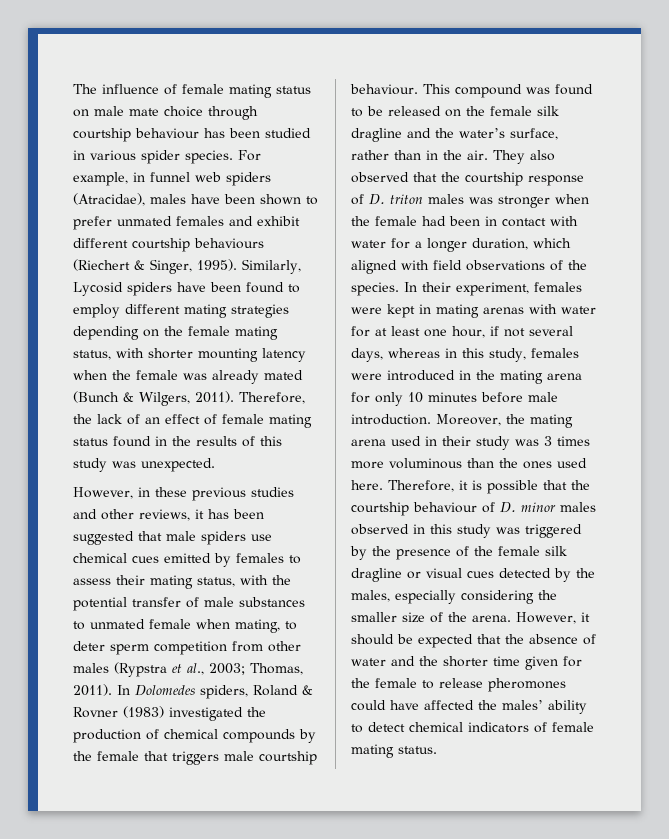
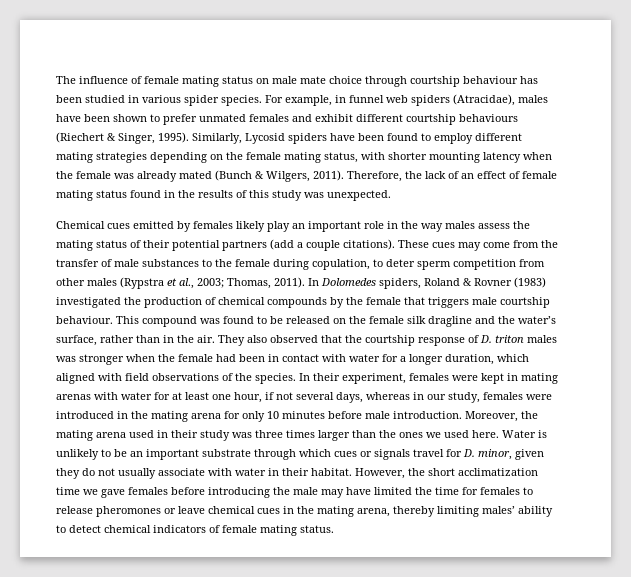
- However, in these previous studies and other reviews, it has been suggested that male spiders use chemical cues emitted by females to assess their mating status, with the potential transfer of male substances to unmated female when mating, to deter sperm competition from other males (Rypstra et al., 2003; Thomas, 2011).
+ Chemical cues emitted by females likely play an important role in the way males assess the mating status of their potential partners (add a couple citations). These cues may come from the transfer of male substances to the female during copulation, to deter sperm competition from other males (Rypstra et al., 2003; Thomas, 2011).
- In their experiment, females were kept in mating arenas with water for at least one hour, if not several days, whereas in this study, females were introduced in the mating arena for only 10 minutes before male introduction.
+ In their experiment, females were kept in mating arenas with water for at least one hour, if not several days, whereas in our study, females were introduced in the mating arena for only 10 minutes before male introduction.
- Moreover, the mating arena used in their study was 3 times more voluminous than the ones used here.
+ Moreover, the mating arena used in their study was three times larger than the ones we used here.
- Therefore, it is possible that the courtship behaviour of D. minor males observed in this study was triggered by the presence of the female silk dragline or visual cues detected by the males, especially considering the smaller size of the arena. However, it should be expected that the absence of water and the shorter time given for the female to release pheromones could have affected the males’ ability to detect chemical indicators of female mating status.
+ Water is unlikely to be an important substrate through which cues or signals travel for D. minor, given they do not usually associate with water in their habitat. However, the short acclimatization time we gave females before introducing the male may have limited the time for females to release pheromones or leave chemical cues in the mating arena, thereby limiting males’ ability to detect chemical indicators of female mating status.

